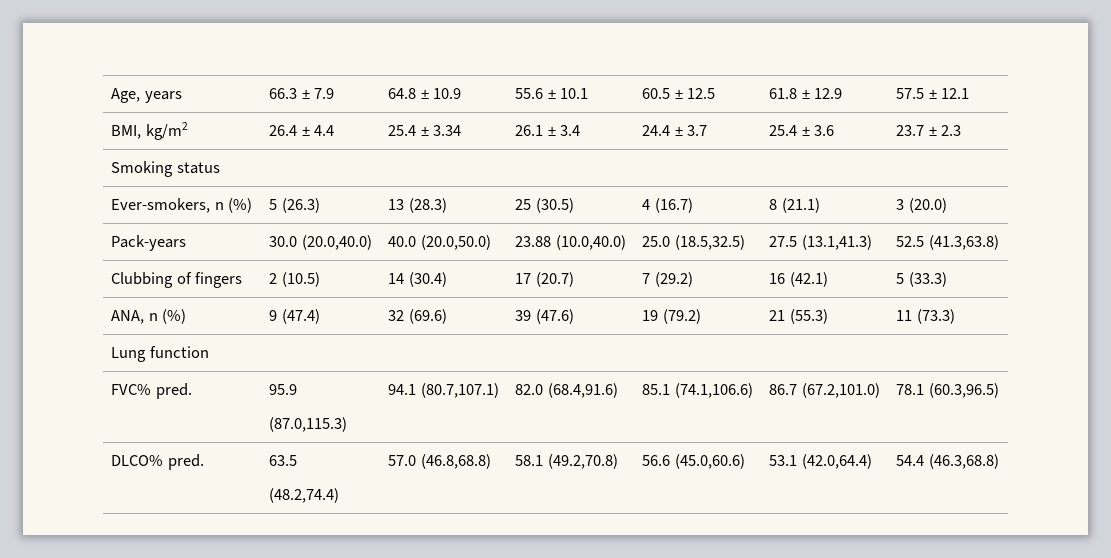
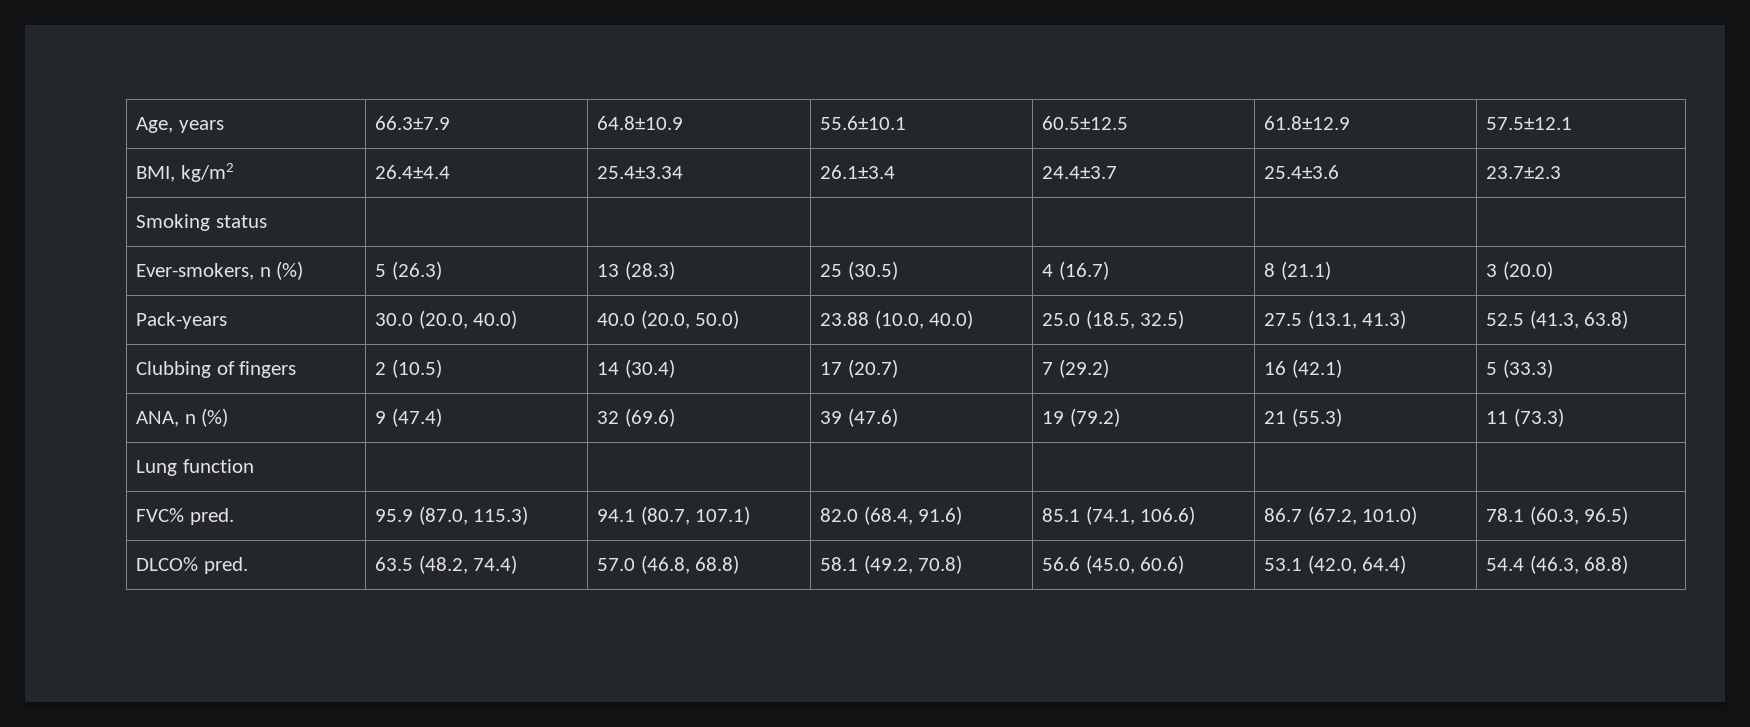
- Age, years | 66.3 ± 7.9 | 64.8 ± 10.9 | 55.6 ± 10.1 | 60.5 ± 12.5 | 61.8 ± 12.9 | 57.5 ± 12.1
- BMI, kg/m2 | 26.4 ± 4.4 | 25.4 ± 3.34 | 26.1 ± 3.4 | 24.4 ± 3.7 | 25.4 ± 3.6 | 23.7 ± 2.3
+ Age, years | 66.3±7.9 | 64.8±10.9 | 55.6±10.1 | 60.5±12.5 | 61.8±12.9 | 57.5±12.1
+ BMI, kg/m2 | 26.4±4.4 | 25.4±3.34 | 26.1±3.4 | 24.4±3.7 | 25.4±3.6 | 23.7±2.3
- Pack-years | 30.0 (20.0,40.0) | 40.0 (20.0,50.0) | 23.88 (10.0,40.0) | 25.0 (18.5,32.5) | 27.5 (13.1,41.3) | 52.5 (41.3,63.8)
+ Pack-years | 30.0 (20.0, 40.0) | 40.0 (20.0, 50.0) | 23.88 (10.0, 40.0) | 25.0 (18.5, 32.5) | 27.5 (13.1, 41.3) | 52.5 (41.3, 63.8)
- FVC% pred. | 95.9
- (87.0,115.3) | 94.1 (80.7,107.1) | 82.0 (68.4,91.6) | 85.1 (74.1,106.6) | 86.7 (67.2,101.0) | 78.1 (60.3,96.5)
+ FVC% pred. | 95.9 (87.0, 115.3) | 94.1 (80.7, 107.1) | 82.0 (68.4, 91.6) | 85.1 (74.1, 106.6) | 86.7 (67.2, 101.0) | 78.1 (60.3, 96.5)
- DLCO% pred. | 63.5
- (48.2,74.4) | 57.0 (46.8,68.8) | 58.1 (49.2,70.8) | 56.6 (45.0,60.6) | 53.1 (42.0,64.4) | 54.4 (46.3,68.8)
+ DLCO% pred. | 63.5 (48.2, 74.4) | 57.0 (46.8, 68.8) | 58.1 (49.2, 70.8) | 56.6 (45.0, 60.6) | 53.1 (42.0, 64.4) | 54.4 (46.3, 68.8)

